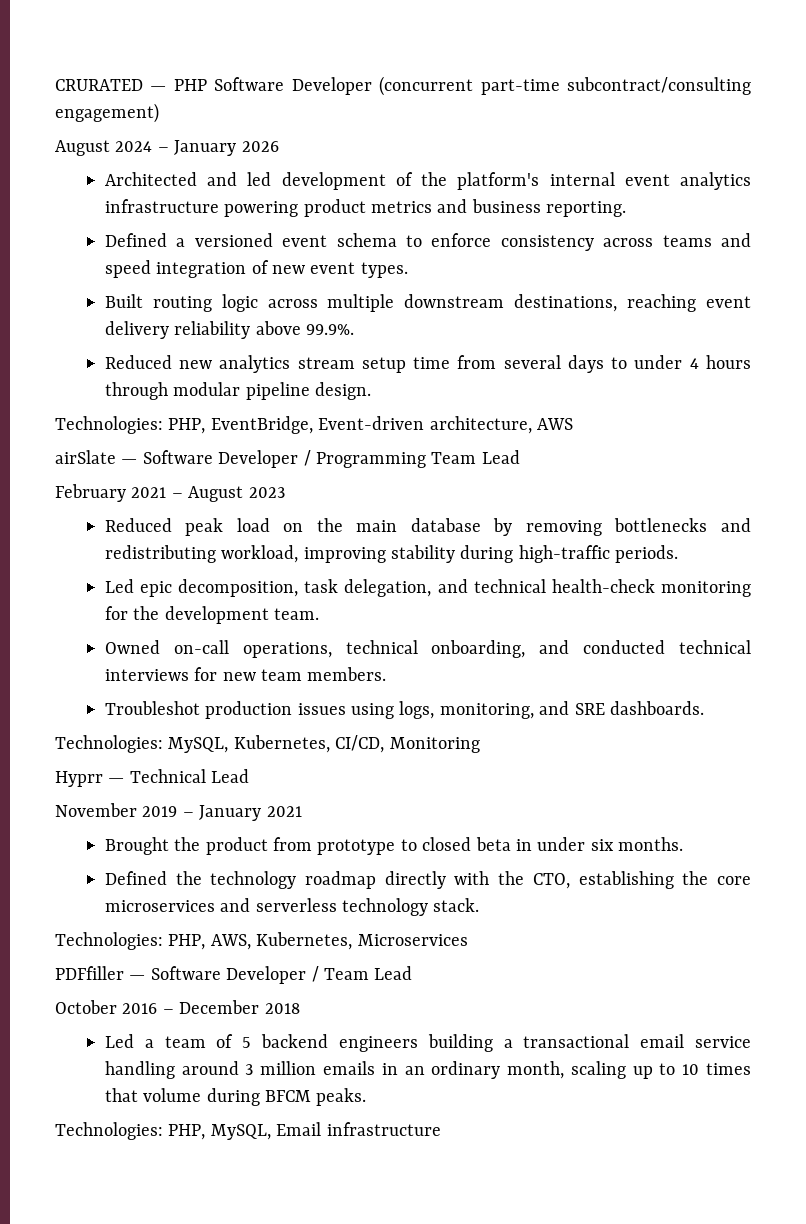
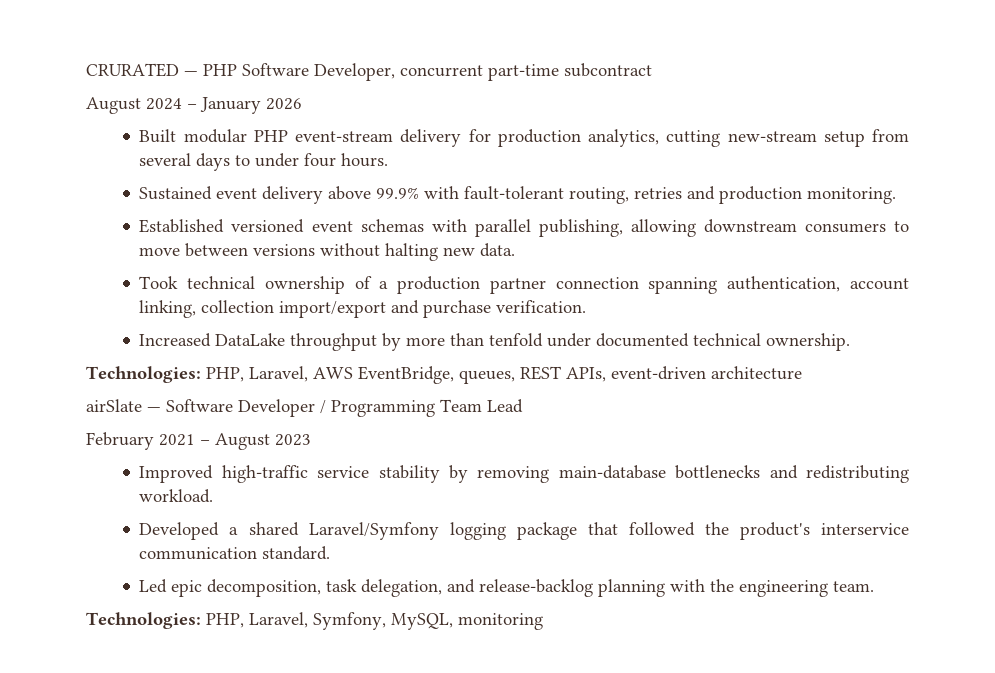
- CRURATED — PHP Software Developer (concurrent part-time subcontract/consulting engagement)
+ CRURATED — PHP Software Developer, concurrent part-time subcontract
- Architected and led development of the platform's internal event analytics infrastructure powering product metrics and business reporting.
- Defined a versioned event schema to enforce consistency across teams and speed integration of new event types.
- Built routing logic across multiple downstream destinations, reaching event delivery reliability above 99.9%.
- Reduced new analytics stream setup time from several days to under 4 hours through modular pipeline design.
- Technologies: PHP, EventBridge, Event-driven architecture, AWS
+ Built modular PHP event-stream delivery for production analytics, cutting new-stream setup from several days to under four hours.
+ Sustained event delivery above 99.9% with fault-tolerant routing, retries and production monitoring.
+ Established versioned event schemas with parallel publishing, allowing downstream consumers to move between versions without halting new data.
+ Took technical ownership of a production partner connection spanning authentication, account linking, collection import/export and purchase verification.
+ Increased DataLake throughput by more than tenfold under documented technical ownership.
+ Technologies: PHP, Laravel, AWS EventBridge, queues, REST APIs, event-driven architecture
- Reduced peak load on the main database by removing bottlenecks and redistributing workload, improving stability during high-traffic periods.
+ Improved high-traffic service stability by removing main-database bottlenecks and redistributing workload.
+ Developed a shared Laravel/Symfony logging package that followed the product's interservice communication standard.
- Led epic decomposition, task delegation, and technical health-check monitoring for the development team.
- Owned on-call operations, technical onboarding, and conducted technical interviews for new team members.
- Troubleshot production issues using logs, monitoring, and SRE dashboards.
- Technologies: MySQL, Kubernetes, CI/CD, Monitoring
- Hyprr — Technical Lead
- November 2019 – January 2021
- Brought the product from prototype to closed beta in under six months.
- Defined the technology roadmap directly with the CTO, establishing the core microservices and serverless technology stack.
- Technologies: PHP, AWS, Kubernetes, Microservices
- PDFfiller — Software Developer / Team Lead
- October 2016 – December 2018
- Led a team of 5 backend engineers building a transactional email service handling around 3 million emails in an ordinary month, scaling up to 10 times that volume during BFCM peaks.
- Technologies: PHP, MySQL, Email infrastructure
+ Led epic decomposition, task delegation, and release-backlog planning with the engineering team.
+ Technologies: PHP, Laravel, Symfony, MySQL, monitoring

